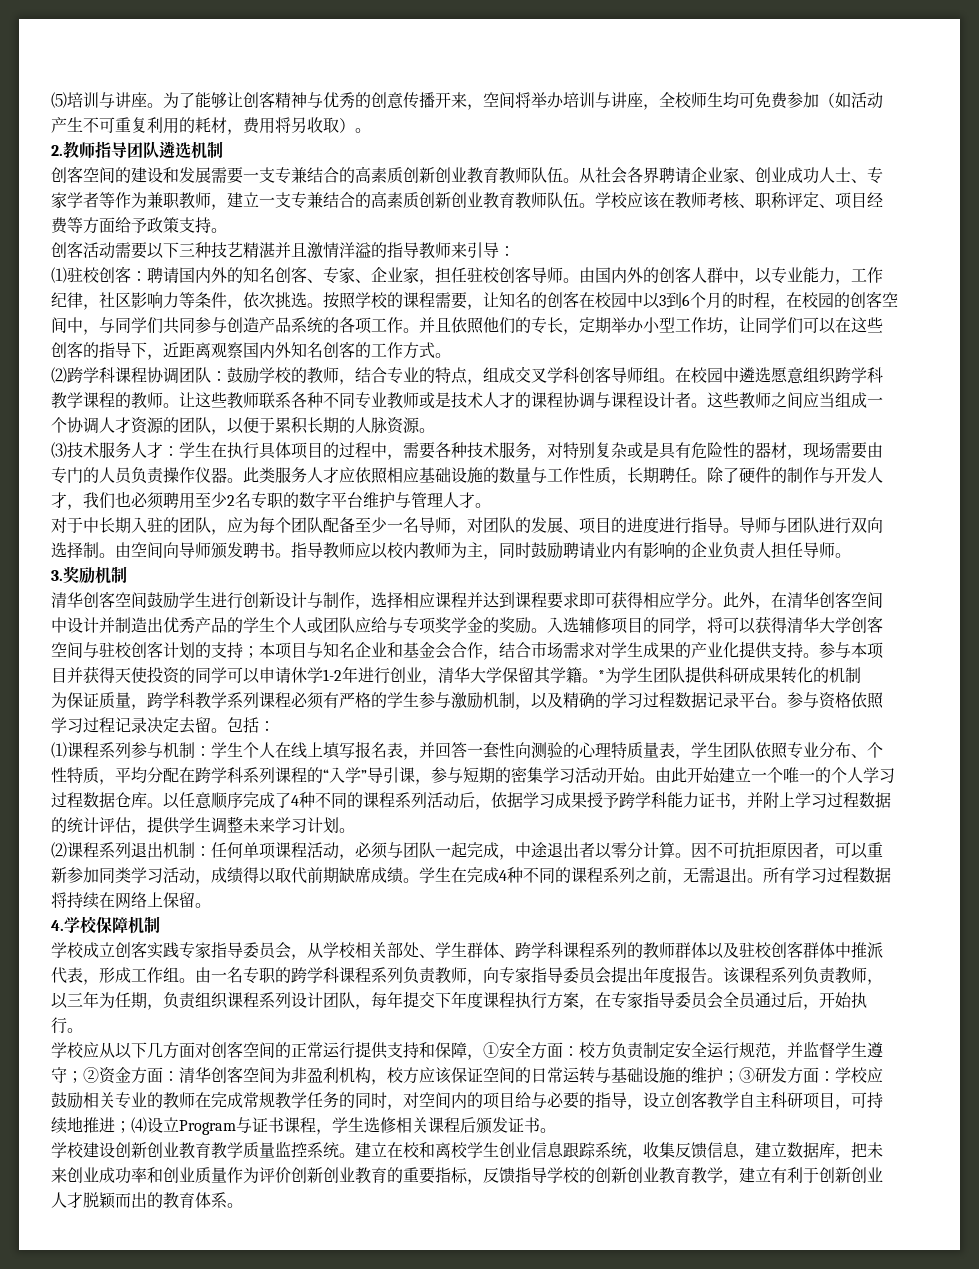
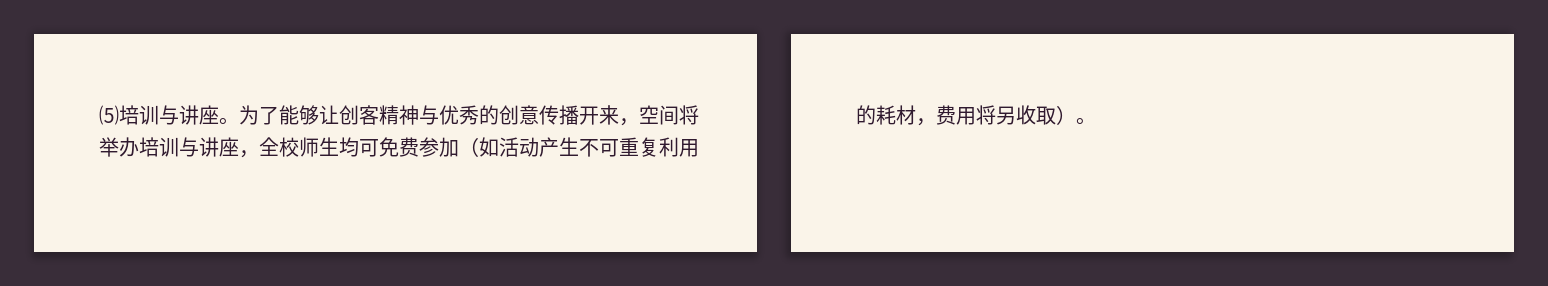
- 2.教师指导团队遴选机制
- 创客空间的建设和发展需要一支专兼结合的高素质创新创业教育教师队伍。从社会各界聘请企业家、创业成功人士、专家学者等作为兼职教师，建立一支专兼结合的高素质创新创业教育教师队伍。学校应该在教师考核、职称评定、项目经费等方面给予政策支持。
- 创客活动需要以下三种技艺精湛并且激情洋溢的指导教师来引导：
- ⑴驻校创客：聘请国内外的知名创客、专家、企业家，担任驻校创客导师。由国内外的创客人群中，以专业能力，工作纪律，社区影响力等条件，依次挑选。按照学校的课程需要，让知名的创客在校园中以3到6个月的时程，在校园的创客空间中，与同学们共同参与创造产品系统的各项工作。并且依照他们的专长，定期举办小型工作坊，让同学们可以在这些创客的指导下，近距离观察国内外知名创客的工作方式。
- ⑵跨学科课程协调团队：鼓励学校的教师，结合专业的特点，组成交叉学科创客导师组。在校园中遴选愿意组织跨学科教学课程的教师。让这些教师联系各种不同专业教师或是技术人才的课程协调与课程设计者。这些教师之间应当组成一个协调人才资源的团队，以便于累积长期的人脉资源。
- ⑶技术服务人才：学生在执行具体项目的过程中，需要各种技术服务，对特别复杂或是具有危险性的器材，现场需要由专门的人员负责操作仪器。此类服务人才应依照相应基础设施的数量与工作性质，长期聘任。除了硬件的制作与开发人才，我们也必须聘用至少2名专职的数字平台维护与管理人才。
- 对于中长期入驻的团队，应为每个团队配备至少一名导师，对团队的发展、项目的进度进行指导。导师与团队进行双向选择制。由空间向导师颁发聘书。指导教师应以校内教师为主，同时鼓励聘请业内有影响的企业负责人担任导师。
- 3.奖励机制
- 清华创客空间鼓励学生进行创新设计与制作，选择相应课程并达到课程要求即可获得相应学分。此外，在清华创客空间中设计并制造出优秀产品的学生个人或团队应给与专项奖学金的奖励。入选辅修项目的同学，将可以获得清华大学创客空间与驻校创客计划的支持；本项目与知名企业和基金会合作，结合市场需求对学生成果的产业化提供支持。参与本项目并获得天使投资的同学可以申请休学1-2年进行创业，清华大学保留其学籍。*为学生团队提供科研成果转化的机制
- 为保证质量，跨学科教学系列课程必须有严格的学生参与激励机制，以及精确的学习过程数据记录平台。参与资格依照学习过程记录决定去留。包括：
- ⑴课程系列参与机制：学生个人在线上填写报名表，并回答一套性向测验的心理特质量表，学生团队依照专业分布、个性特质，平均分配在跨学科系列课程的“入学”导引课，参与短期的密集学习活动开始。由此开始建立一个唯一的个人学习过程数据仓库。以任意顺序完成了4种不同的课程系列活动后，依据学习成果授予跨学科能力证书，并附上学习过程数据的统计评估，提供学生调整未来学习计划。
- ⑵课程系列退出机制：任何单项课程活动，必须与团队一起完成，中途退出者以零分计算。因不可抗拒原因者，可以重新参加同类学习活动，成绩得以取代前期缺席成绩。学生在完成4种不同的课程系列之前，无需退出。所有学习过程数据将持续在网络上保留。
- 4.学校保障机制
- 学校成立创客实践专家指导委员会，从学校相关部处、学生群体、跨学科课程系列的教师群体以及驻校创客群体中推派代表，形成工作组。由一名专职的跨学科课程系列负责教师，向专家指导委员会提出年度报告。该课程系列负责教师，以三年为任期，负责组织课程系列设计团队，每年提交下年度课程执行方案，在专家指导委员会全员通过后，开始执行。
- 学校应从以下几方面对创客空间的正常运行提供支持和保障，①安全方面：校方负责制定安全运行规范，并监督学生遵守；②资金方面：清华创客空间为非盈利机构，校方应该保证空间的日常运转与基础设施的维护；③研发方面：学校应鼓励相关专业的教师在完成常规教学任务的同时，对空间内的项目给与必要的指导，设立创客教学自主科研项目，可持续地推进；⑷设立Program与证书课程，学生选修相关课程后颁发证书。
- 学校建设创新创业教育教学质量监控系统。建立在校和离校学生创业信息跟踪系统，收集反馈信息，建立数据库，把未来创业成功率和创业质量作为评价创新创业教育的重要指标，反馈指导学校的创新创业教育教学，建立有利于创新创业人才脱颖而出的教育体系。

